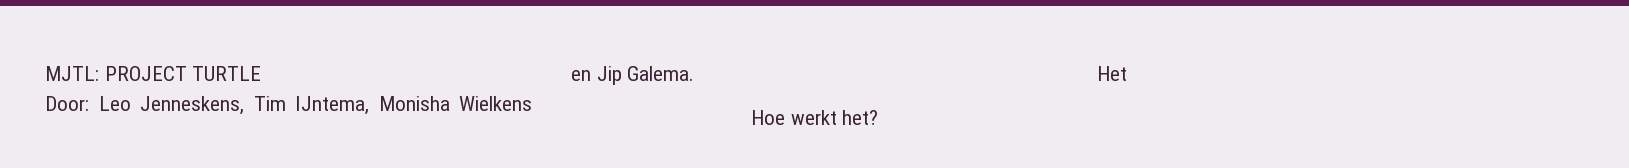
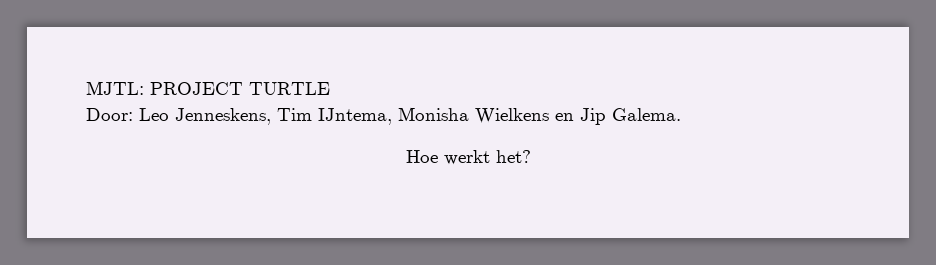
- Het

